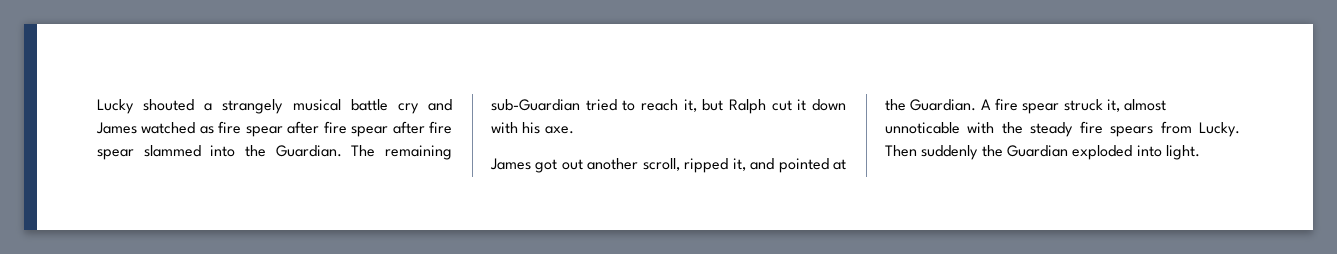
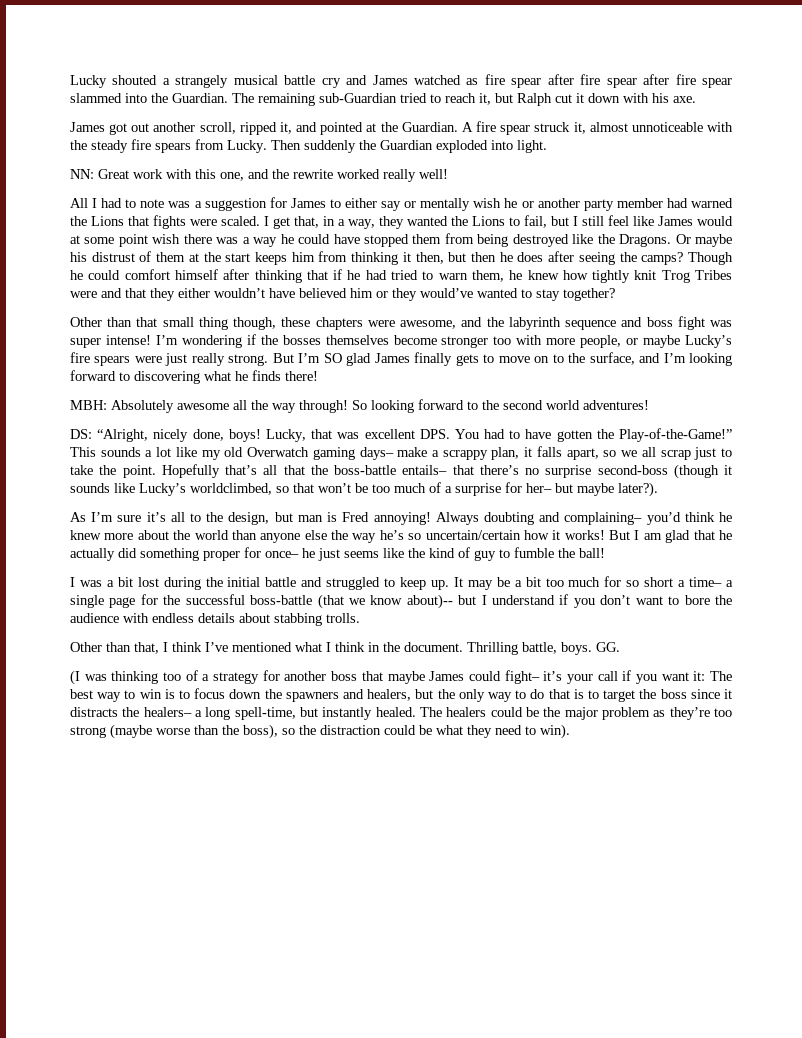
- A fire spear struck it, almost unnoticable with the steady fire spears from Lucky.
+ A fire spear struck it, almost unnoticeable with the steady fire spears from Lucky.
+ NN: Great work with this one, and the rewrite worked really well!
+ All I had to note was a suggestion for James to either say or mentally wish he or another party member had warned the Lions that fights were scaled. I get that, in a way, they wanted the Lions to fail, but I still feel like James would at some point wish there was a way he could have stopped them from being destroyed like the Dragons. Or maybe his distrust of them at the start keeps him from thinking it then, but then he does after seeing the camps? Though he could comfort himself after thinking that if he had tried to warn them, he knew how tightly knit Trog Tribes were and that they either wouldn’t have believed him or they would’ve wanted to stay together?
+ Other than that small thing though, these chapters were awesome, and the labyrinth sequence and boss fight was super intense! I’m wondering if the bosses themselves become stronger too with more people, or maybe Lucky’s fire spears were just really strong. But I’m SO glad James finally gets to move on to the surface, and I’m looking forward to discovering what he finds there!
+ MBH: Absolutely awesome all the way through! So looking forward to the second world adventures!
+ DS: “Alright, nicely done, boys! Lucky, that was excellent DPS. You had to have gotten the Play-of-the-Game!” This sounds a lot like my old Overwatch gaming days– make a scrappy plan, it falls apart, so we all scrap just to take the point. Hopefully that’s all that the boss-battle entails– that there’s no surprise second-boss (though it sounds like Lucky’s worldclimbed, so that won’t be too much of a surprise for her– but maybe later?).
+ As I’m sure it’s all to the design, but man is Fred annoying! Always doubting and complaining– you’d think he knew more about the world than anyone else the way he’s so uncertain/certain how it works! But I am glad that he actually did something proper for once– he just seems like the kind of guy to fumble the ball!
+ I was a bit lost during the initial battle and struggled to keep up. It may be a bit too much for so short a time– a single page for the successful boss-battle (that we know about)-- but I understand if you don’t want to bore the audience with endless details about stabbing trolls.
+ Other than that, I think I’ve mentioned what I think in the document. Thrilling battle, boys. GG.
+ (I was thinking too of a strategy for another boss that maybe James could fight– it’s your call if you want it: The best way to win is to focus down the spawners and healers, but the only way to do that is to target the boss since it distracts the healers– a long spell-time, but instantly healed. The healers could be the major problem as they’re too strong (maybe worse than the boss), so the distraction could be what they need to win).

